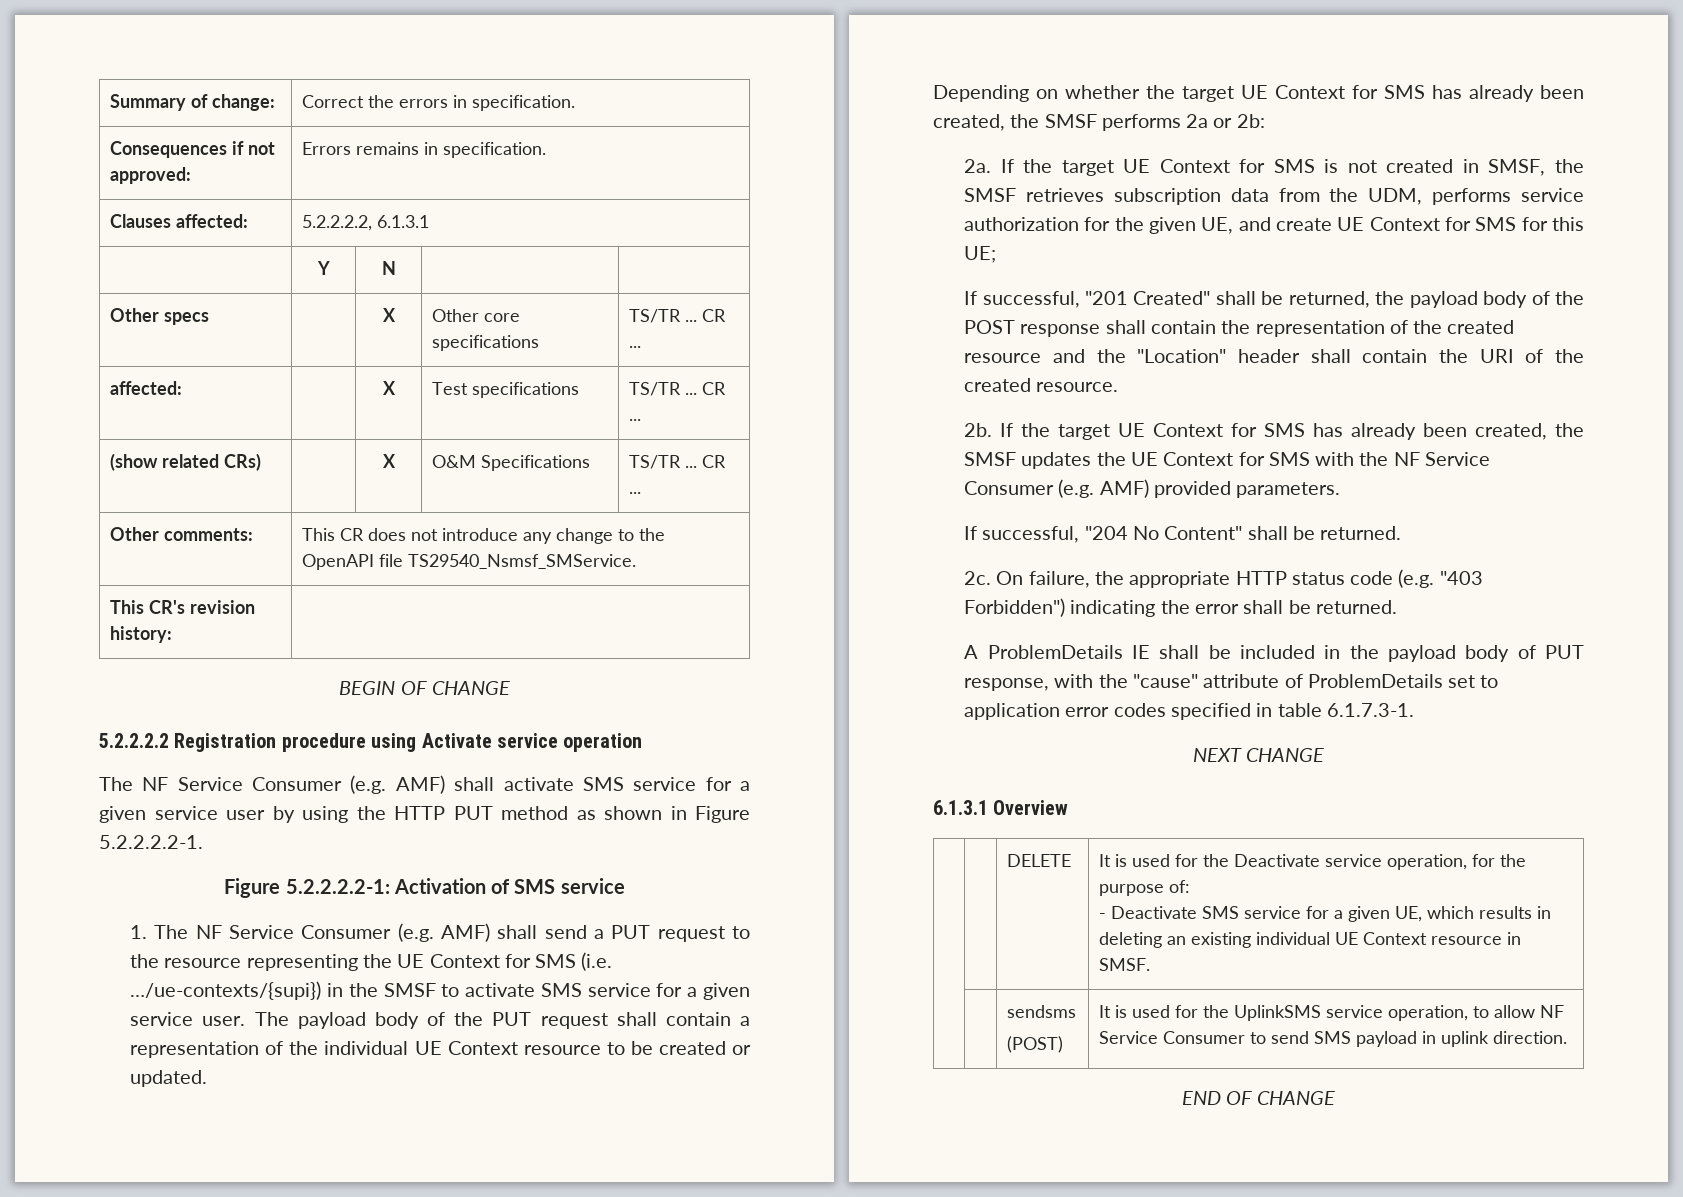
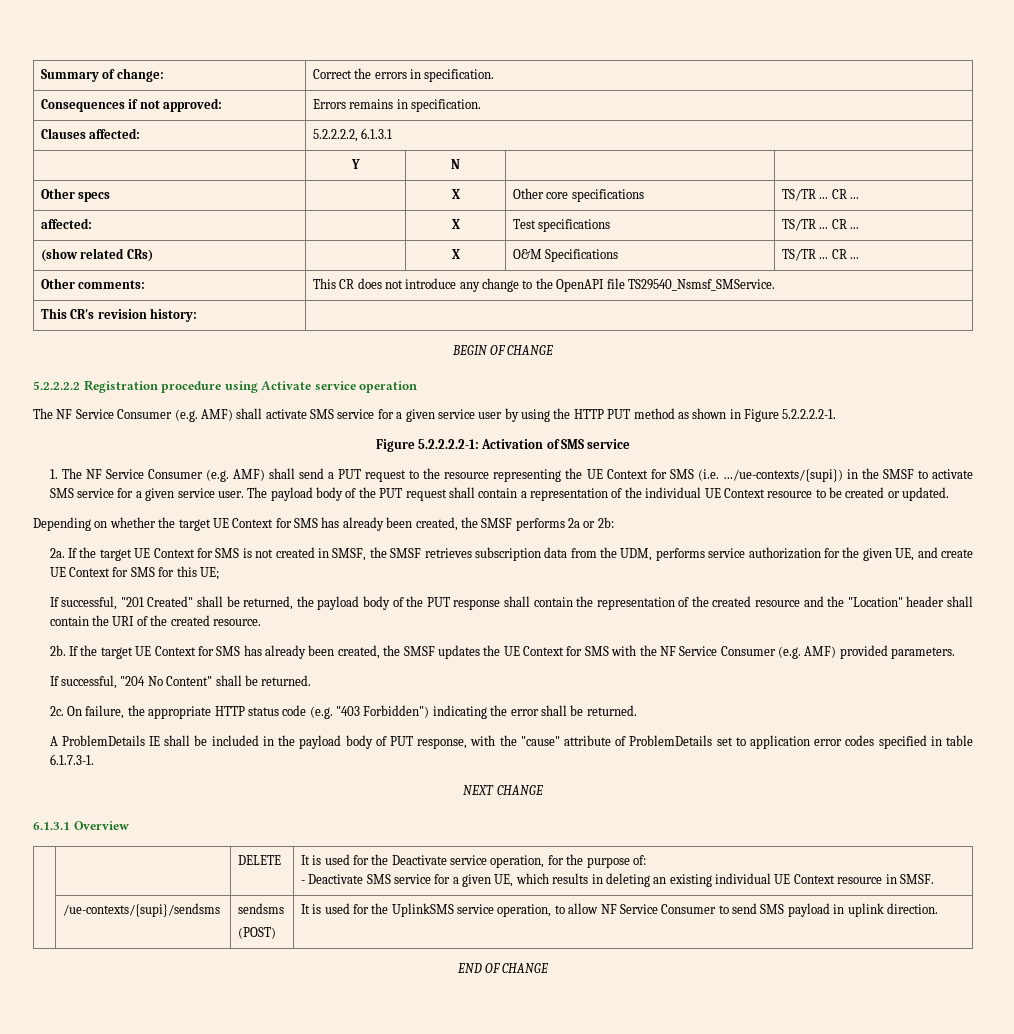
- If successful, "201 Created" shall be returned, the payload body of the POST response shall contain the representation of the created resource and the "Location" header shall contain the URI of the created resource.
+ If successful, "201 Created" shall be returned, the payload body of the PUT response shall contain the representation of the created resource and the "Location" header shall contain the URI of the created resource.
- | | sendsms
+ | /ue-contexts/{supi}/sendsms | sendsms

